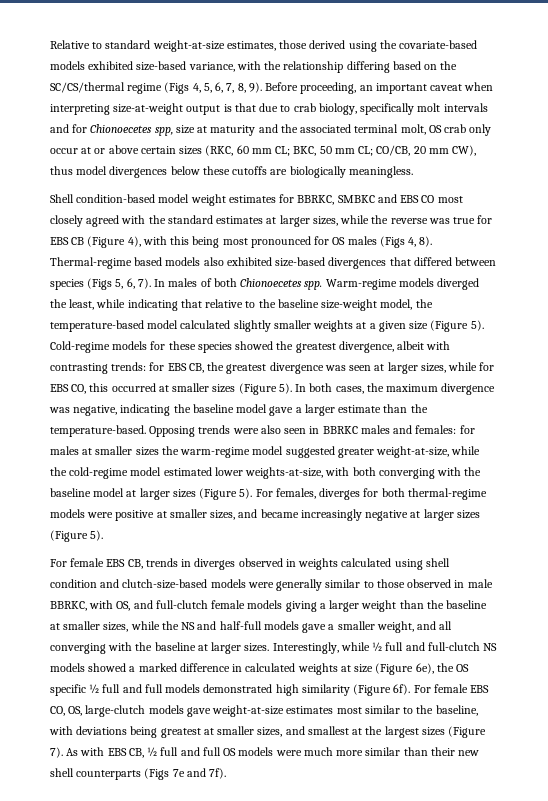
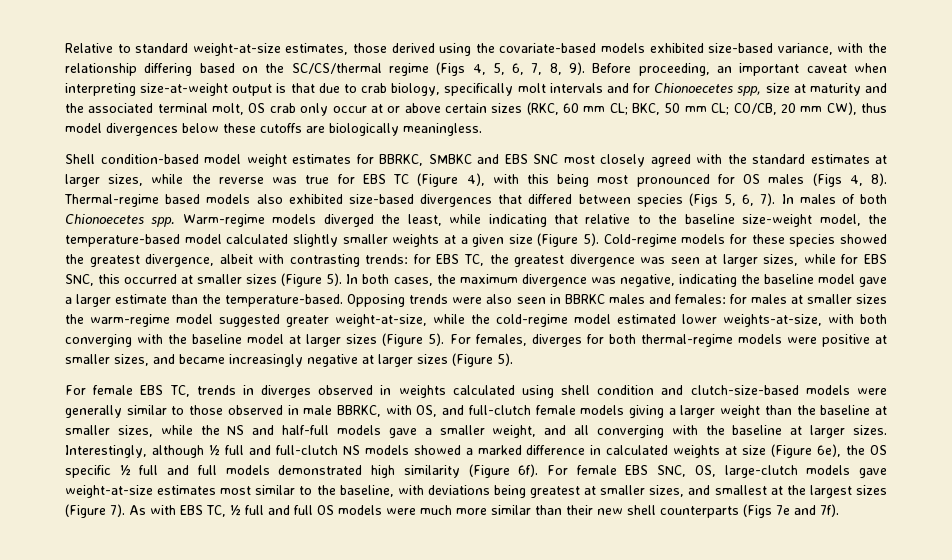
- Shell condition-based model weight estimates for BBRKC, SMBKC and EBS CO most closely agreed with the standard estimates at larger sizes, while the reverse was true for EBS CB (Figure 4), with this being most pronounced for OS males (Figs 4, 8).
+ Shell condition-based model weight estimates for BBRKC, SMBKC and EBS SNC most closely agreed with the standard estimates at larger sizes, while the reverse was true for EBS TC (Figure 4), with this being most pronounced for OS males (Figs 4, 8).
- Cold-regime models for these species showed the greatest divergence, albeit with contrasting trends: for EBS CB, the greatest divergence was seen at larger sizes, while for EBS CO, this occurred at smaller sizes (Figure 5).
+ Cold-regime models for these species showed the greatest divergence, albeit with contrasting trends: for EBS TC, the greatest divergence was seen at larger sizes, while for EBS SNC, this occurred at smaller sizes (Figure 5).
- For female EBS CB, trends in diverges observed in weights calculated using shell condition and clutch-size-based models were generally similar to those observed in male BBRKC, with OS, and full-clutch female models giving a larger weight than the baseline at smaller sizes, while the NS and half-full models gave a smaller weight, and all converging with the baseline at larger sizes.
+ For female EBS TC, trends in diverges observed in weights calculated using shell condition and clutch-size-based models were generally similar to those observed in male BBRKC, with OS, and full-clutch female models giving a larger weight than the baseline at smaller sizes, while the NS and half-full models gave a smaller weight, and all converging with the baseline at larger sizes.
- Interestingly, while ½ full and full-clutch NS models showed a marked difference in calculated weights at size (Figure 6e), the OS specific ½ full and full models demonstrated high similarity (Figure 6f).
+ Interestingly, although ½ full and full-clutch NS models showed a marked difference in calculated weights at size (Figure 6e), the OS specific ½ full and full models demonstrated high similarity (Figure 6f).
- For female EBS CO, OS, large-clutch models gave weight-at-size estimates most similar to the baseline, with deviations being greatest at smaller sizes, and smallest at the largest sizes (Figure 7).
+ For female EBS SNC, OS, large-clutch models gave weight-at-size estimates most similar to the baseline, with deviations being greatest at smaller sizes, and smallest at the largest sizes (Figure 7).
- As with EBS CB, ½ full and full OS models were much more similar than their new shell counterparts (Figs 7e and 7f).
+ As with EBS TC, ½ full and full OS models were much more similar than their new shell counterparts (Figs 7e and 7f).

